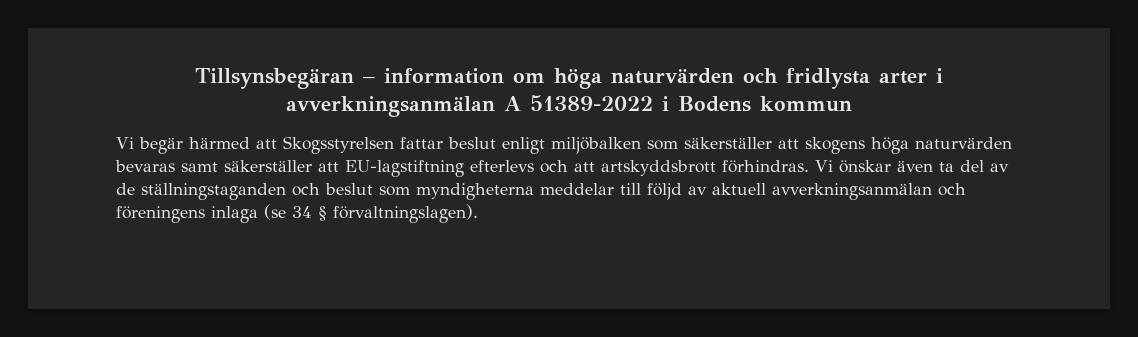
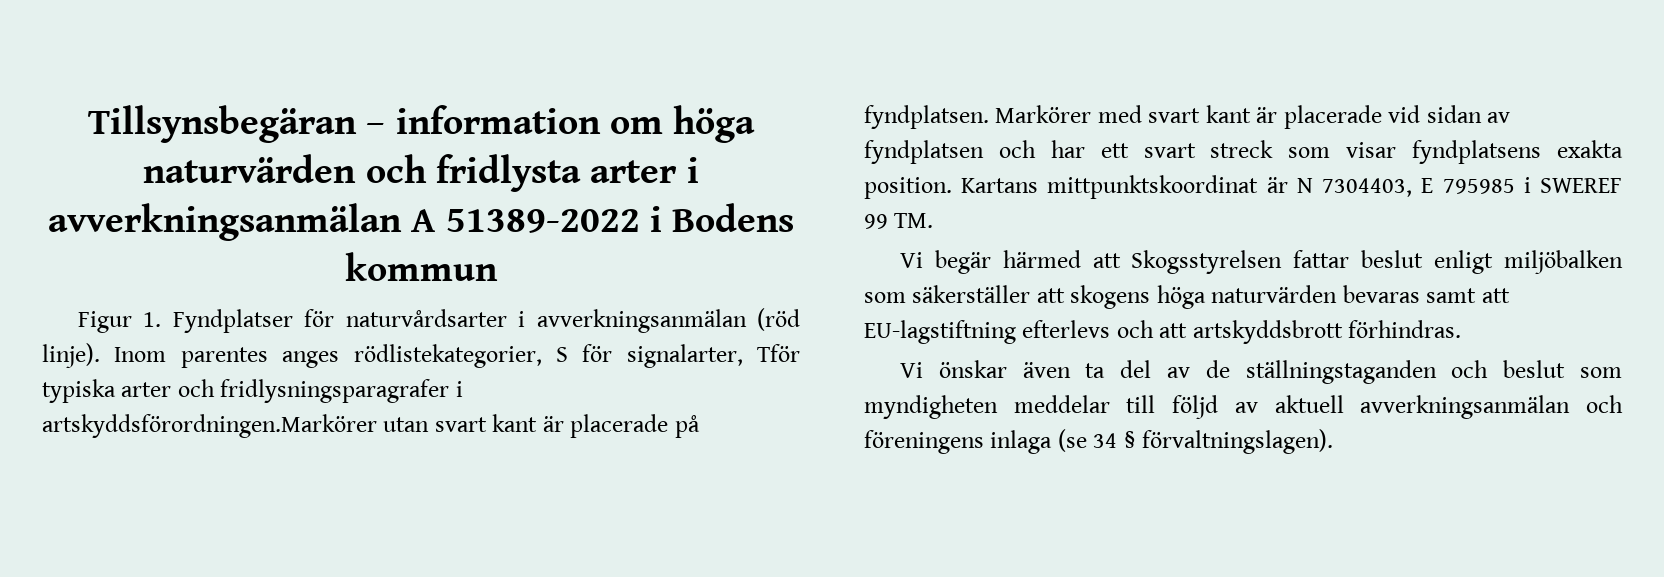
+ Figur 1. Fyndplatser för naturvårdsarter i avverkningsanmälan (röd linje). Inom parentes anges rödlistekategorier, S för signalarter, Tför typiska arter och fridlysningsparagrafer i artskyddsförordningen.Markörer utan svart kant är placerade på fyndplatsen. Markörer med svart kant är placerade vid sidan av fyndplatsen och har ett svart streck som visar fyndplatsens exakta position. Kartans mittpunktskoordinat är N 7304403, E 795985 i SWEREF 99 TM.
- Vi begär härmed att Skogsstyrelsen fattar beslut enligt miljöbalken som säkerställer att skogens höga naturvärden bevaras samt säkerställer att EU-lagstiftning efterlevs och att artskyddsbrott förhindras. Vi önskar även ta del av de ställningstaganden och beslut som myndigheterna meddelar till följd av aktuell avverkningsanmälan och föreningens inlaga (se 34 § förvaltningslagen).
+ Vi begär härmed att Skogsstyrelsen fattar beslut enligt miljöbalken som säkerställer att skogens höga naturvärden bevaras samt att EU-lagstiftning efterlevs och att artskyddsbrott förhindras.
+ Vi önskar även ta del av de ställningstaganden och beslut som myndigheten meddelar till följd av aktuell avverkningsanmälan och föreningens inlaga (se 34 § förvaltningslagen).

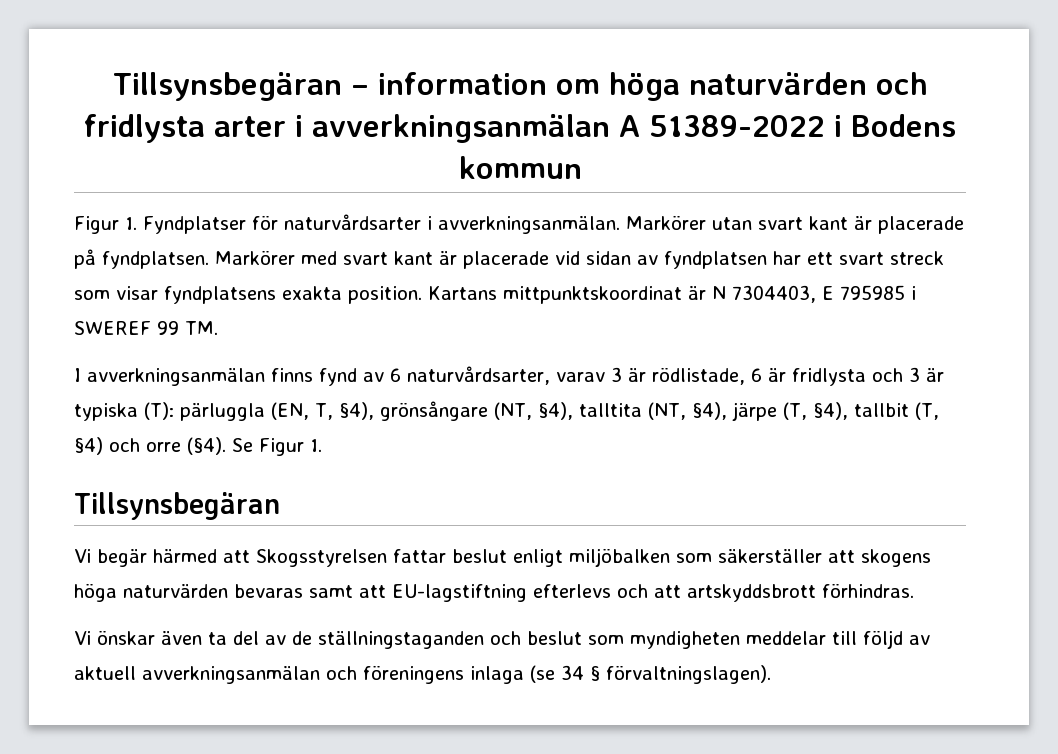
- Figur 1. Fyndplatser för naturvårdsarter i avverkningsanmälan (röd linje). Inom parentes anges rödlistekategorier, S för signalarter, Tför typiska arter och fridlysningsparagrafer i artskyddsförordningen.Markörer utan svart kant är placerade på fyndplatsen.
+ Figur 1. Fyndplatser för naturvårdsarter i avverkningsanmälan. Markörer utan svart kant är placerade på fyndplatsen.
- Markörer med svart kant är placerade vid sidan av fyndplatsen och har ett svart streck som visar fyndplatsens exakta position.
+ Markörer med svart kant är placerade vid sidan av fyndplatsen har ett svart streck som visar fyndplatsens exakta position.
+ I avverkningsanmälan finns fynd av 6 naturvårdsarter, varav 3 är rödlistade, 6 är fridlysta och 3 är typiska (T): pärluggla (EN, T, §4), grönsångare (NT, §4), talltita (NT, §4), järpe (T, §4), tallbit (T, §4) och orre (§4). Se Figur 1.
+ Tillsynsbegäran

